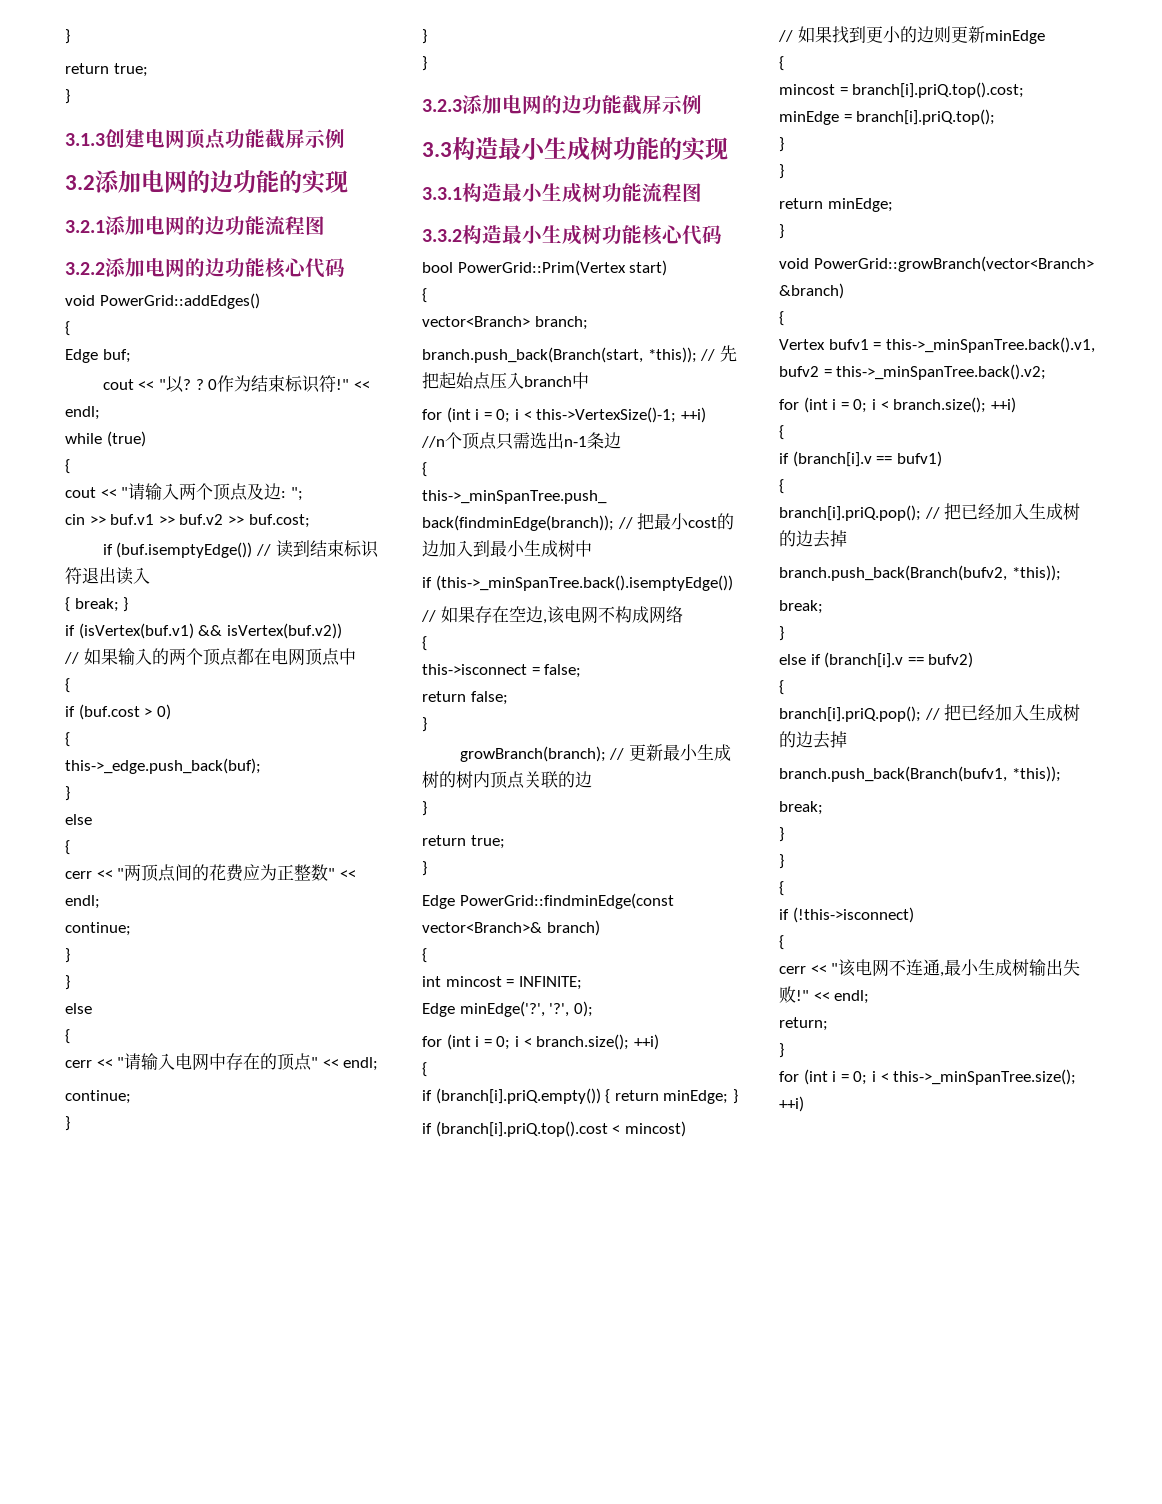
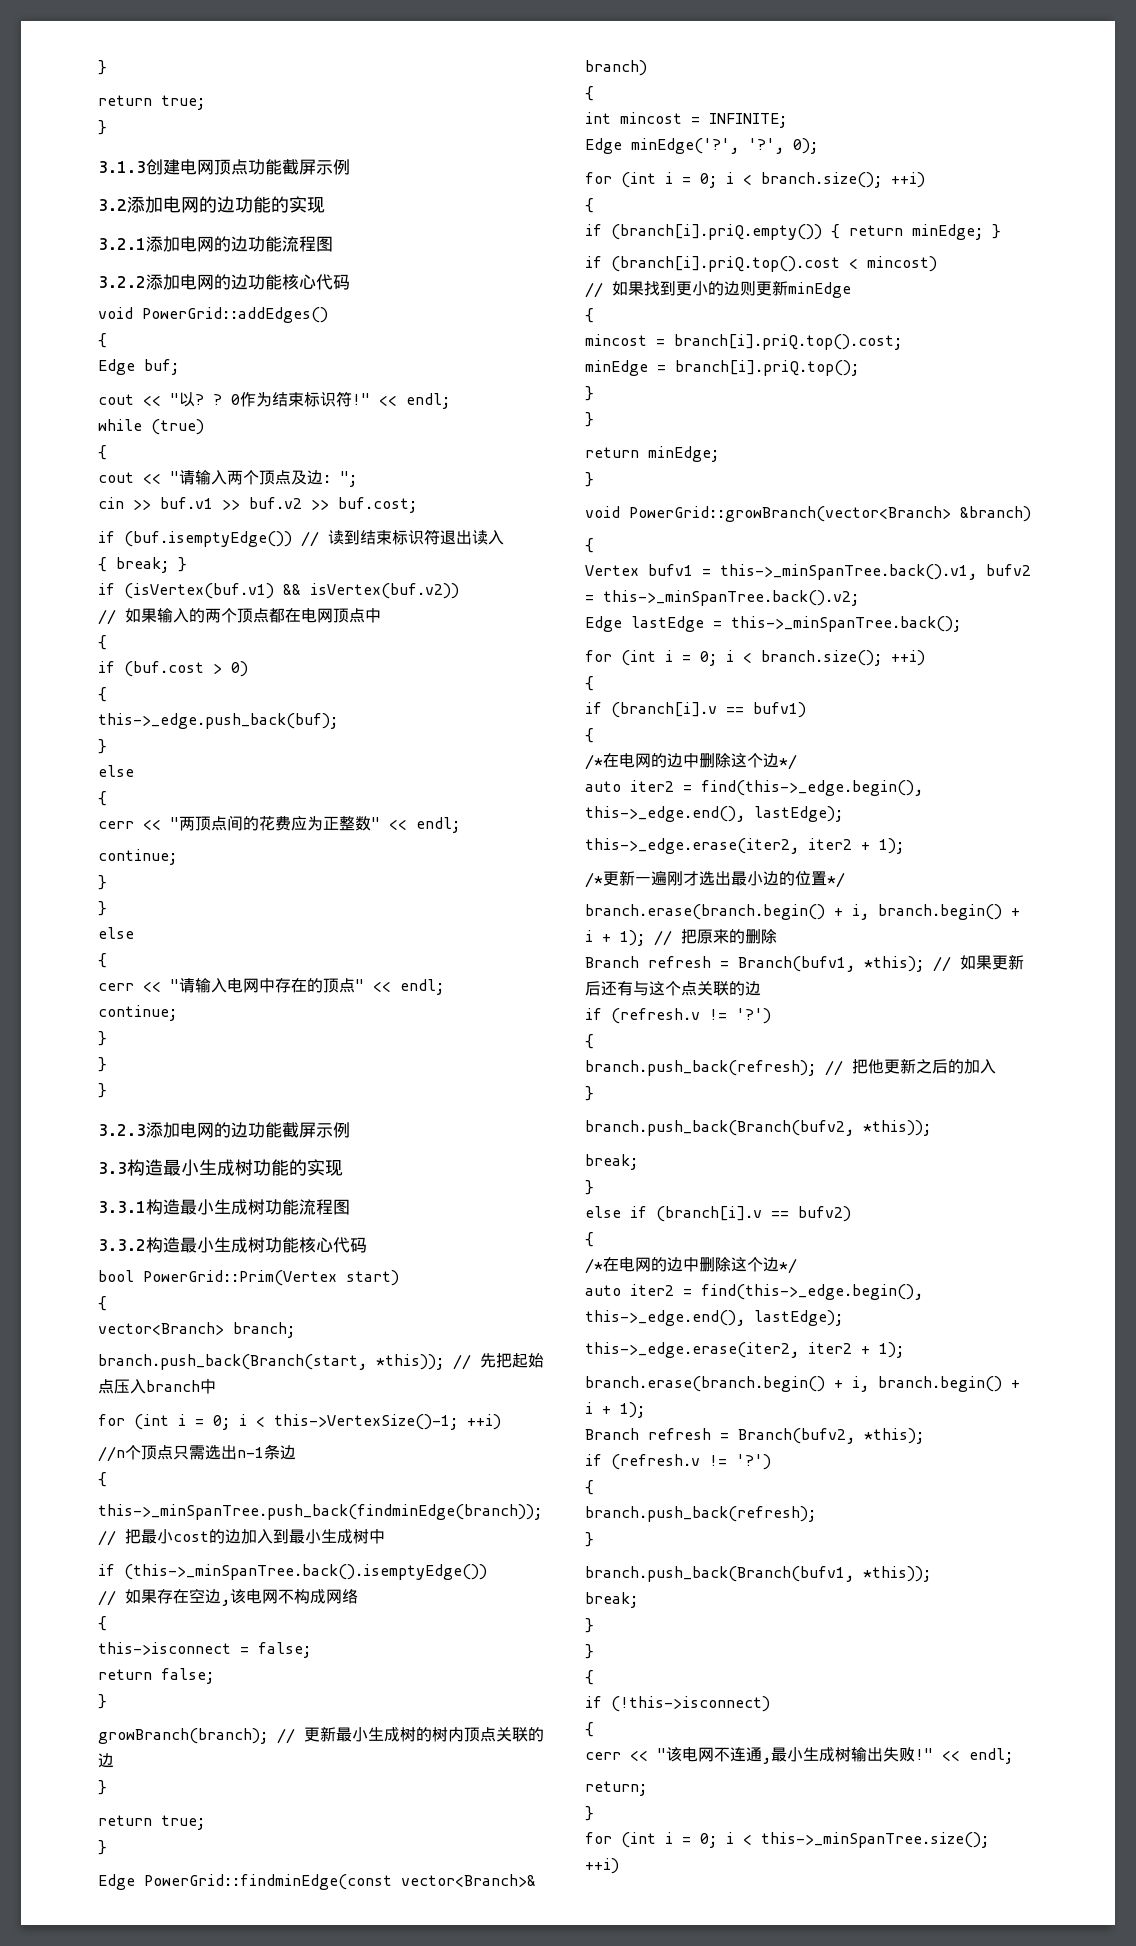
+ Edge lastEdge = this->_minSpanTree.back();
  if (branch[i].v == bufv1)
  {
- branch[i].priQ.pop(); // 把已经加入生成树的边去掉
+ /*在电网的边中删除这个边*/
+ auto iter2 = find(this->_edge.begin(), this->_edge.end(), lastEdge);
+ this->_edge.erase(iter2, iter2 + 1);
+ /*更新一遍刚才选出最小边的位置*/
+ branch.erase(branch.begin() + i, branch.begin() + i + 1); // 把原来的删除
+ Branch refresh = Branch(bufv1, *this); // 如果更新后还有与这个点关联的边
+ if (refresh.v != '?')
+ {
+ branch.push_back(refresh); // 把他更新之后的加入
+ }
  else if (branch[i].v == bufv2)
  {
- branch[i].priQ.pop(); // 把已经加入生成树的边去掉
+ /*在电网的边中删除这个边*/
+ auto iter2 = find(this->_edge.begin(), this->_edge.end(), lastEdge);
+ this->_edge.erase(iter2, iter2 + 1);
+ branch.erase(branch.begin() + i, branch.begin() + i + 1);
+ Branch refresh = Branch(bufv2, *this);
+ if (refresh.v != '?')
+ {
+ branch.push_back(refresh);
+ }

